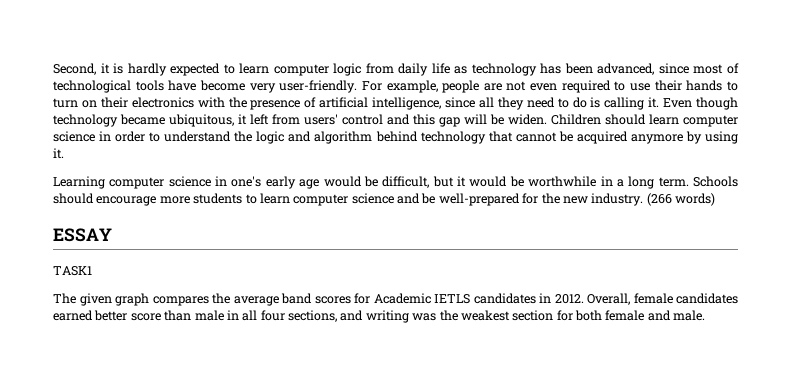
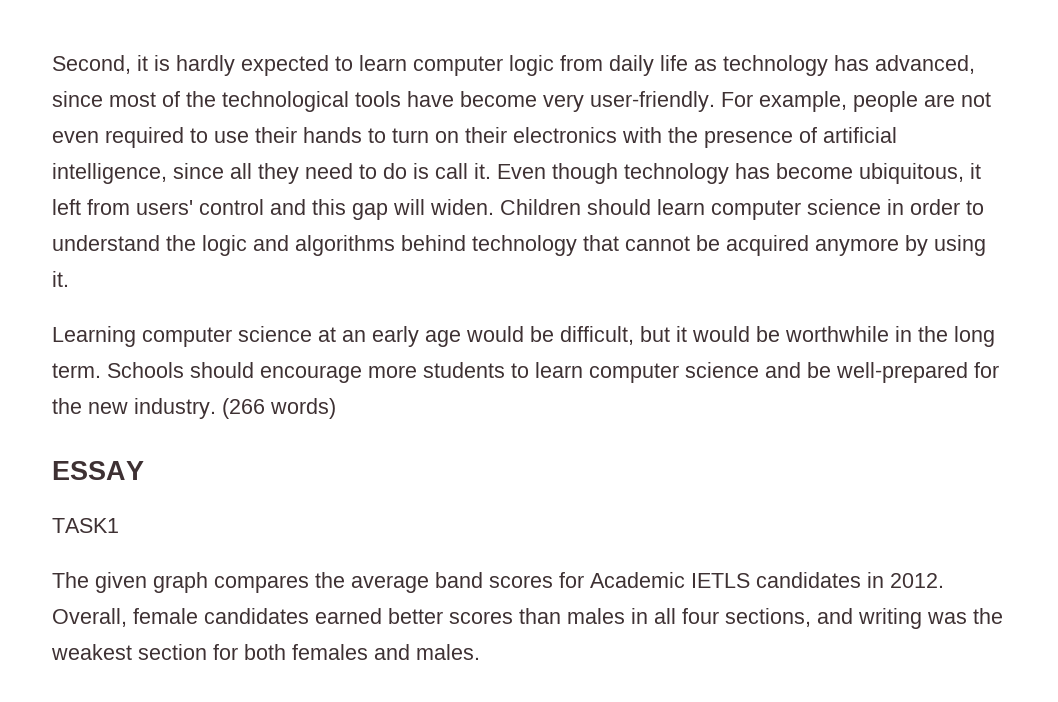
- Second, it is hardly expected to learn computer logic from daily life as technology has been advanced, since most of technological tools have become very user-friendly.
+ Second, it is hardly expected to learn computer logic from daily life as technology has advanced, since most of the technological tools have become very user-friendly.
- For example, people are not even required to use their hands to turn on their electronics with the presence of artificial intelligence, since all they need to do is calling it.
+ For example, people are not even required to use their hands to turn on their electronics with the presence of artificial intelligence, since all they need to do is call it.
- Even though technology became ubiquitous, it left from users' control and this gap will be widen.
+ Even though technology has become ubiquitous, it left from users' control and this gap will widen.
- Children should learn computer science in order to understand the logic and algorithm behind technology that cannot be acquired anymore by using it.
+ Children should learn computer science in order to understand the logic and algorithms behind technology that cannot be acquired anymore by using it.
- Learning computer science in one's early age would be difficult, but it would be worthwhile in a long term.
+ Learning computer science at an early age would be difficult, but it would be worthwhile in the long term.
- Overall, female candidates earned better score than male in all four sections, and writing was the weakest section for both female and male.
+ Overall, female candidates earned better scores than males in all four sections, and writing was the weakest section for both females and males.

